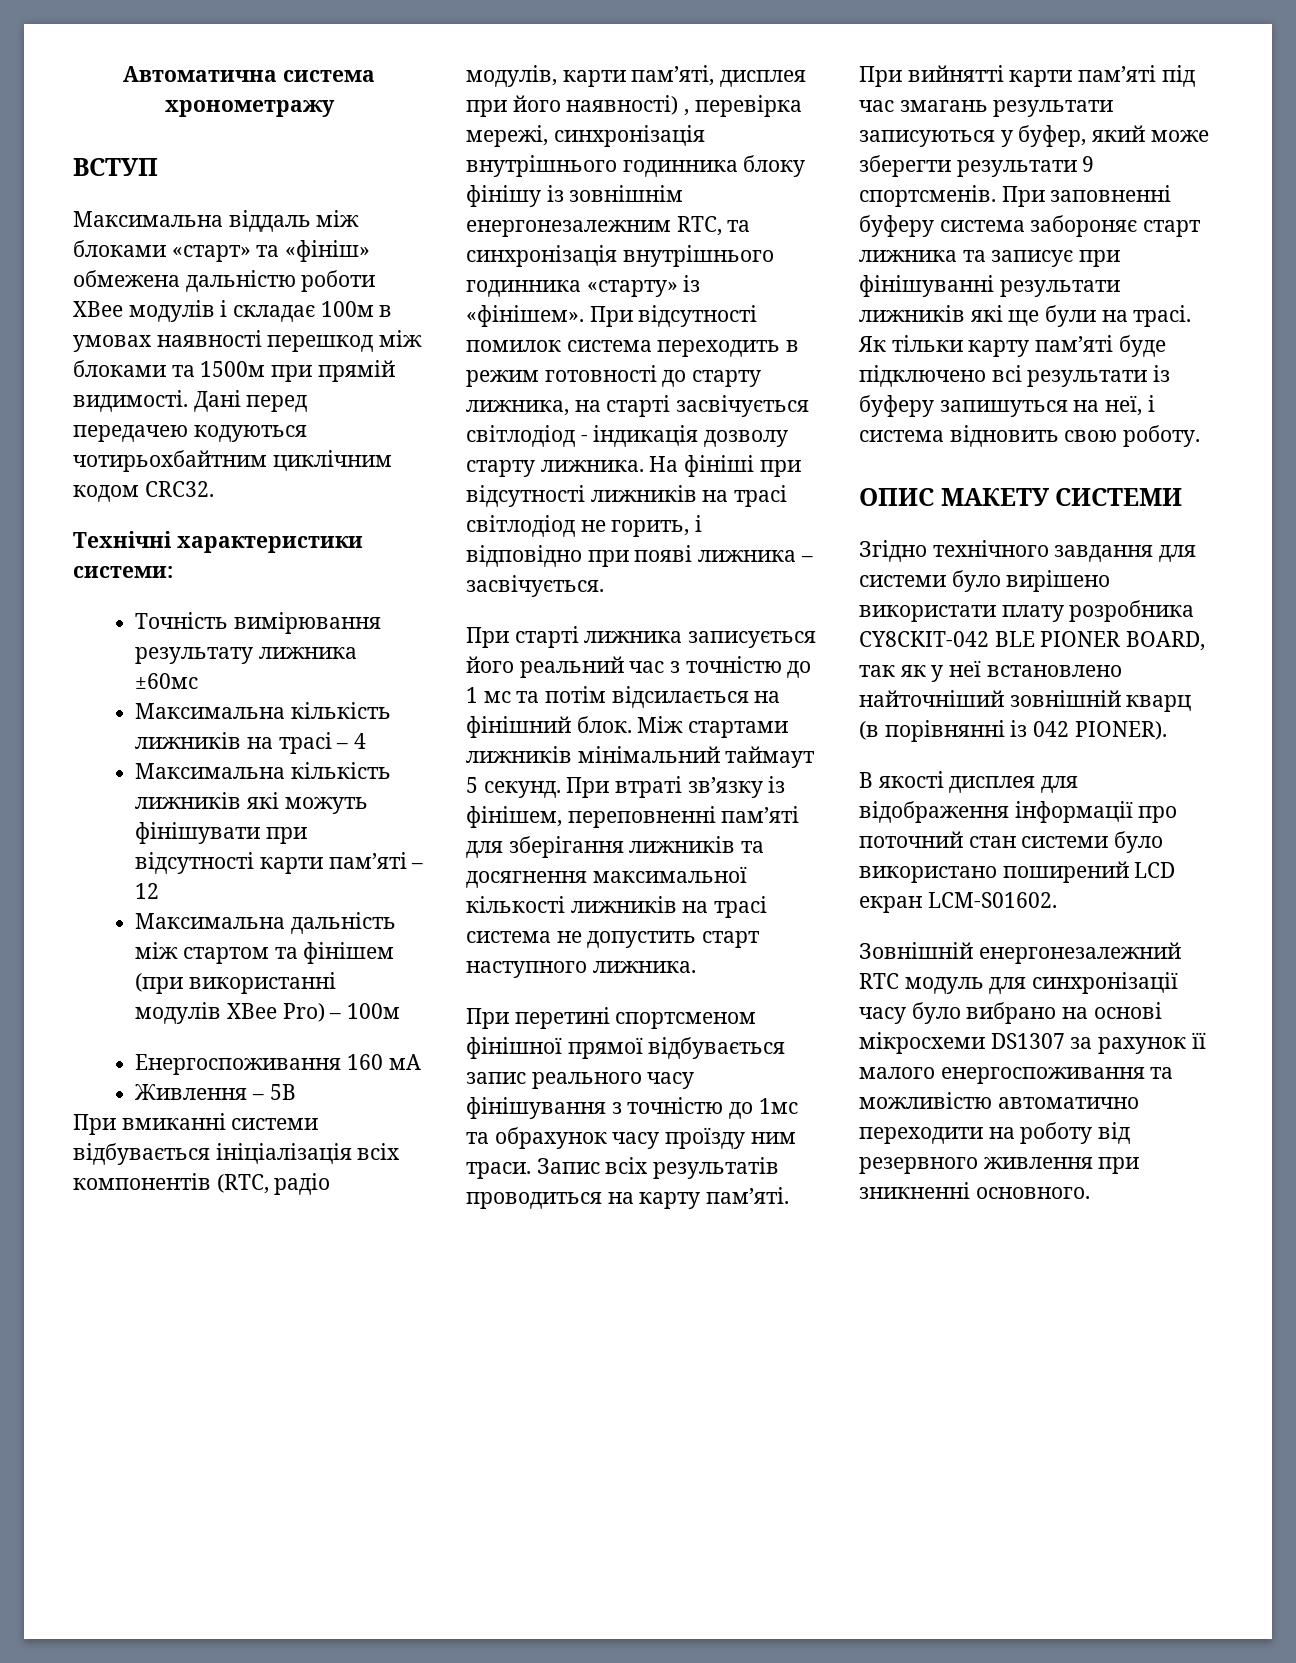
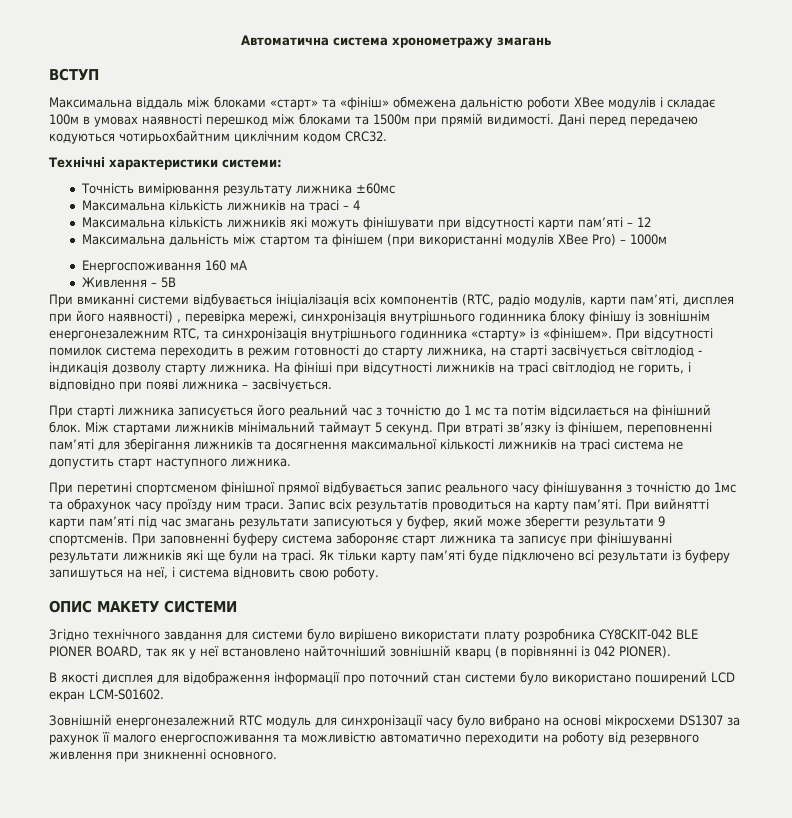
- Автоматична система хронометражу
+ Автоматична система хронометражу змагань
- Максимальна дальність між стартом та фінішем (при використанні модулів XBee Pro) – 100м
+ Максимальна дальність між стартом та фінішем (при використанні модулів XBee Pro) – 1000м

